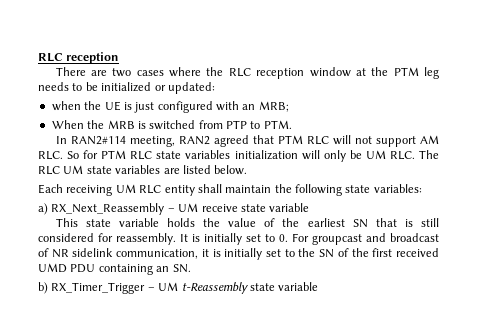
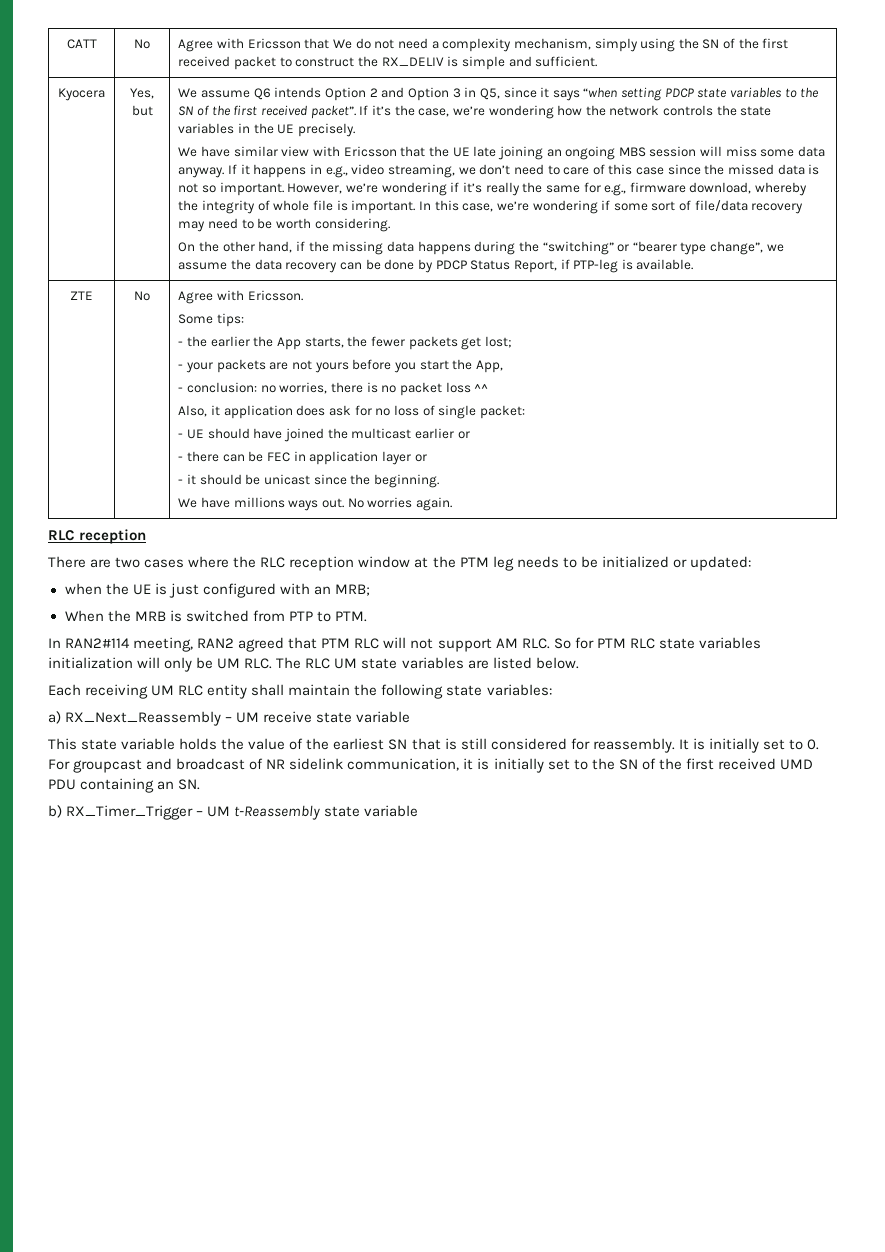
+ CATT | No | Agree with Ericsson that We do not need a complexity mechanism, simply using the SN of the first received packet to construct the RX_DELIV is simple and sufficient.
+ Kyocera | Yes, but | We assume Q6 intends Option 2 and Option 3 in Q5, since it says “when setting PDCP state variables to the SN of the first received packet”. If it’s the case, we’re wondering how the network controls the state variables in the UE precisely.
+ We have similar view with Ericsson that the UE late joining an ongoing MBS session will miss some data anyway. If it happens in e.g., video streaming, we don’t need to care of this case since the missed data is not so important. However, we’re wondering if it’s really the same for e.g., firmware download, whereby the integrity of whole file is important. In this case, we’re wondering if some sort of file/data recovery may need to be worth considering.
+ On the other hand, if the missing data happens during the “switching” or “bearer type change”, we assume the data recovery can be done by PDCP Status Report, if PTP-leg is available.
+ ZTE | No | Agree with Ericsson.
+ Some tips:
+ - the earlier the App starts, the fewer packets get lost;
+ - your packets are not yours before you start the App,
+ - conclusion: no worries, there is no packet loss ^^
+ Also, it application does ask for no loss of single packet:
+ - UE should have joined the multicast earlier or
+ - there can be FEC in application layer or
+ - it should be unicast since the beginning.
+ We have millions ways out. No worries again.

